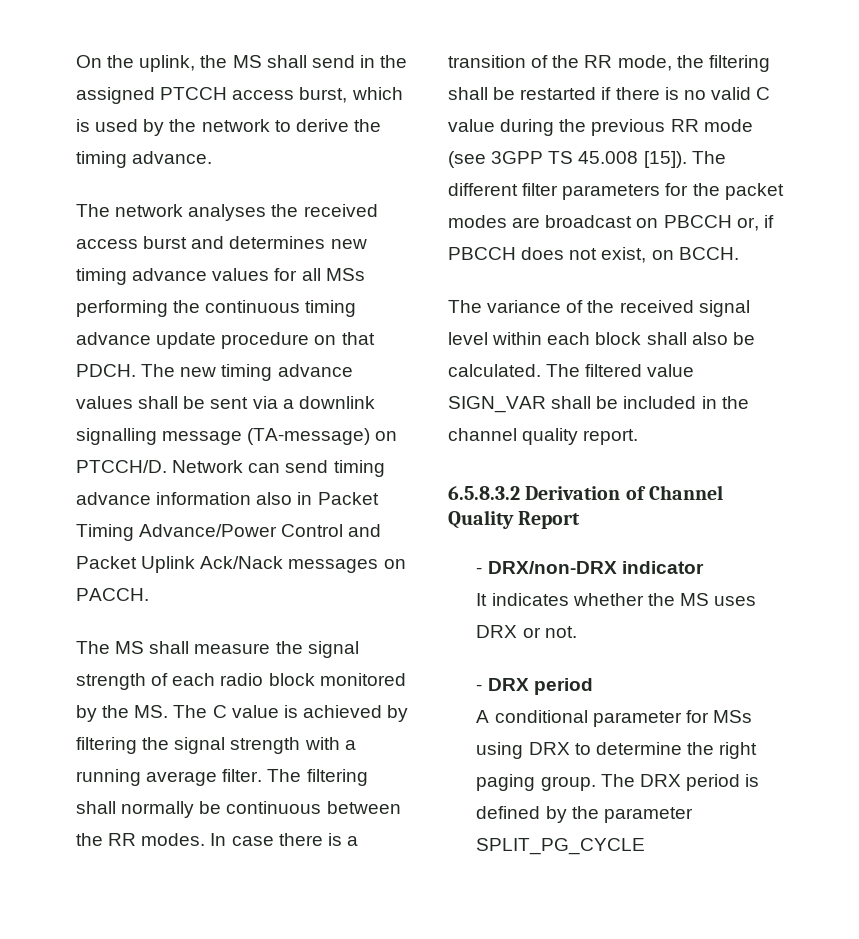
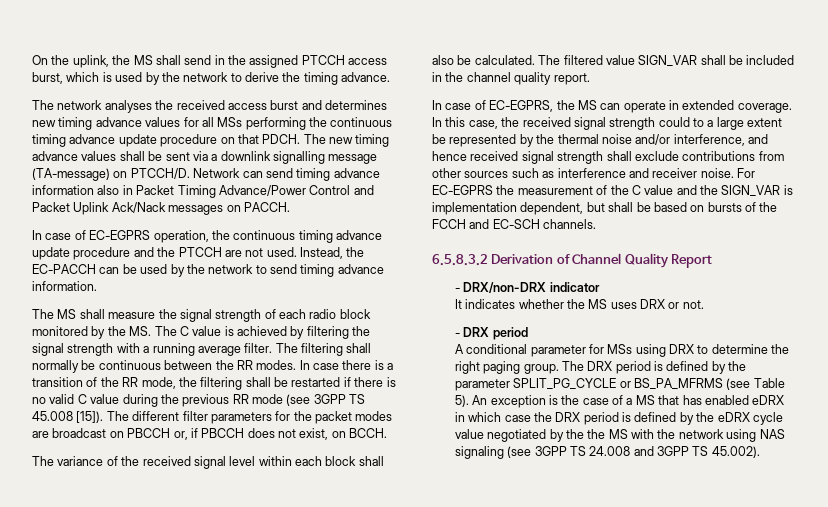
+ In case of EC-EGPRS operation, the continuous timing advance update procedure and the PTCCH are not used. Instead, the EC-PACCH can be used by the network to send timing advance information.
+ In case of EC-EGPRS, the MS can operate in extended coverage. In this case, the received signal strength could to a large extent be represented by the thermal noise and/or interference, and hence received signal strength shall exclude contributions from other sources such as interference and receiver noise. For EC-EGPRS the measurement of the C value and the SIGN_VAR is implementation dependent, but shall be based on bursts of the FCCH and EC-SCH channels.
- The DRX period is defined by the parameter SPLIT_PG_CYCLE
+ The DRX period is defined by the parameter SPLIT_PG_CYCLE or BS_PA_MFRMS (see Table 5). An exception is the case of a MS that has enabled eDRX in which case the DRX period is defined by the eDRX cycle value negotiated by the the MS with the network using NAS signaling (see 3GPP TS 24.008 and 3GPP TS 45.002).

